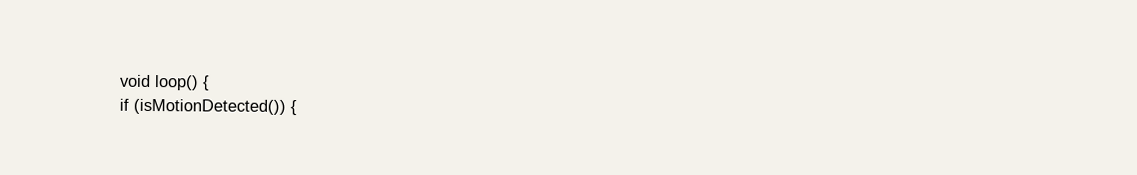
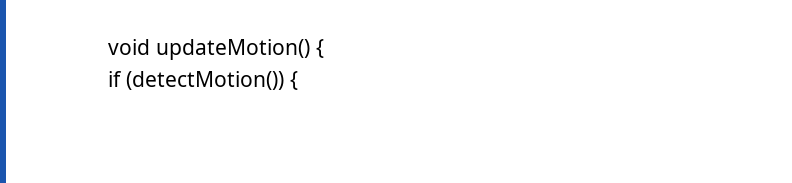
- void loop() {
+ void updateMotion() {
- if (isMotionDetected()) {
+ if (detectMotion()) {

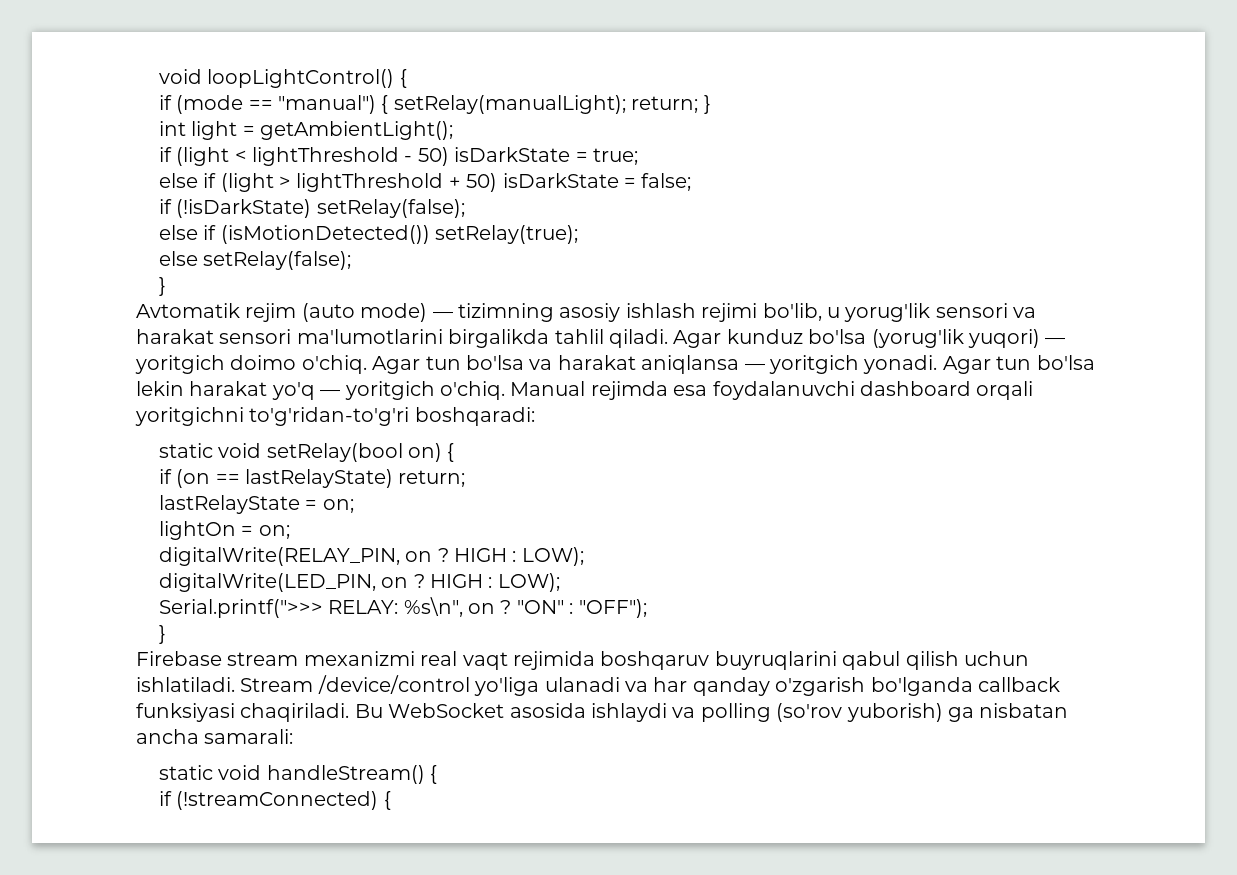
- void updateMotion() {
- if (detectMotion()) {
+ void loopLightControl() {
+ if (mode == "manual") { setRelay(manualLight); return; }
+ int light = getAmbientLight();
+ if (light < lightThreshold - 50) isDarkState = true;
+ else if (light > lightThreshold + 50) isDarkState = false;
+ if (!isDarkState) setRelay(false);
+ else if (isMotionDetected()) setRelay(true);
+ else setRelay(false);
+ }
+ Avtomatik rejim (auto mode) — tizimning asosiy ishlash rejimi bo'lib, u yorug'lik sensori va harakat sensori ma'lumotlarini birgalikda tahlil qiladi. Agar kunduz bo'lsa (yorug'lik yuqori) — yoritgich doimo o'chiq. Agar tun bo'lsa va harakat aniqlansa — yoritgich yonadi. Agar tun bo'lsa lekin harakat yo'q — yoritgich o'chiq. Manual rejimda esa foydalanuvchi dashboard orqali yoritgichni to'g'ridan-to'g'ri boshqaradi:
+ static void setRelay(bool on) {
+ if (on == lastRelayState) return;
+ lastRelayState = on;
+ lightOn = on;
+ digitalWrite(RELAY_PIN, on ? HIGH : LOW);
+ digitalWrite(LED_PIN, on ? HIGH : LOW);
+ Serial.printf(">>> RELAY: %s\n", on ? "ON" : "OFF");
+ }
+ Firebase stream mexanizmi real vaqt rejimida boshqaruv buyruqlarini qabul qilish uchun ishlatiladi. Stream /device/control yo'liga ulanadi va har qanday o'zgarish bo'lganda callback funksiyasi chaqiriladi. Bu WebSocket asosida ishlaydi va polling (so'rov yuborish) ga nisbatan ancha samarali:
+ static void handleStream() {
+ if (!streamConnected) {

